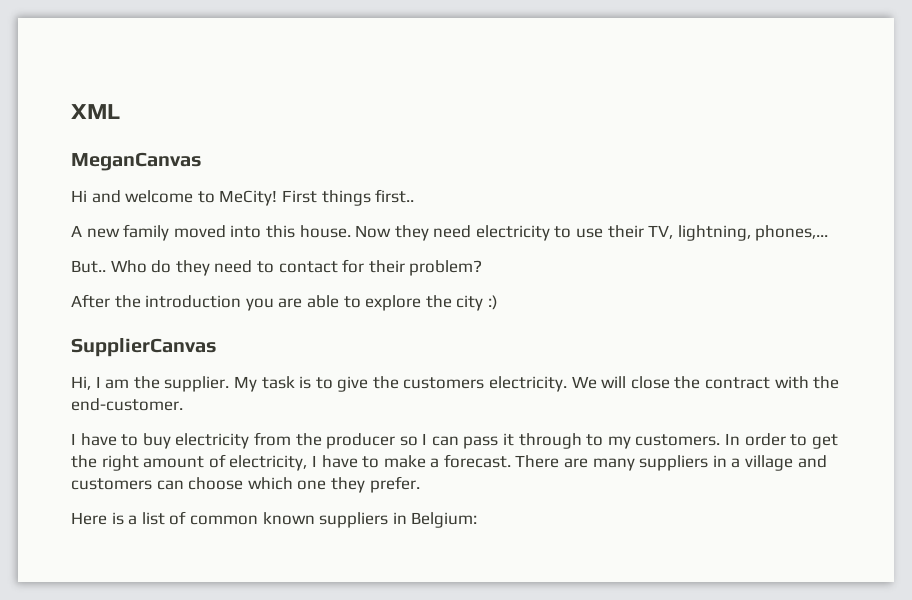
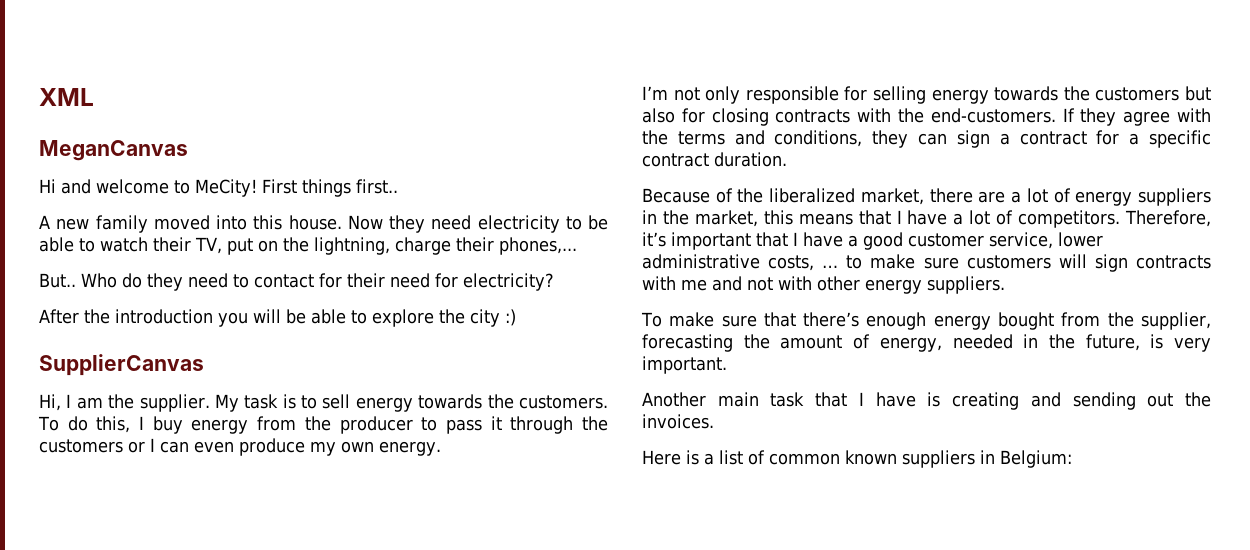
- Now they need electricity to use their TV, lightning, phones,...
+ Now they need electricity to be able to watch their TV, put on the lightning, charge their phones,...
- Who do they need to contact for their problem?
+ Who do they need to contact for their need for electricity?
- After the introduction you are able to explore the city :)
+ After the introduction you will be able to explore the city :)
- My task is to give the customers electricity. We will close the contract with the end-customer.
- I have to buy electricity from the producer so I can pass it through to my customers. In order to get the right amount of electricity, I have to make a forecast. There are many suppliers in a village and customers can choose which one they prefer.
+ My task is to sell energy towards the customers. To do this, I buy energy from the producer to pass it through the customers or I can even produce my own energy.
+ I’m not only responsible for selling energy towards the customers but also for closing contracts with the end-customers. If they agree with the terms and conditions, they can sign a contract for a specific contract duration.
+ Because of the liberalized market, there are a lot of energy suppliers in the market, this means that I have a lot of competitors. Therefore, it’s important that I have a good customer service, lower administrative costs, … to make sure customers will sign contracts with me and not with other energy suppliers.
+ To make sure that there’s enough energy bought from the supplier, forecasting the amount of energy, needed in the future, is very important.
+ Another main task that I have is creating and sending out the invoices.

